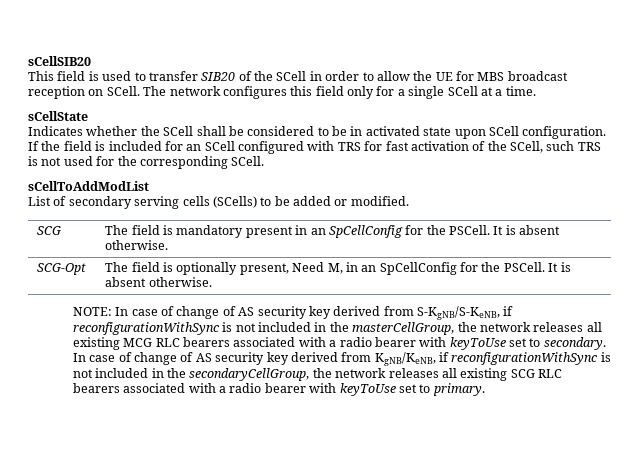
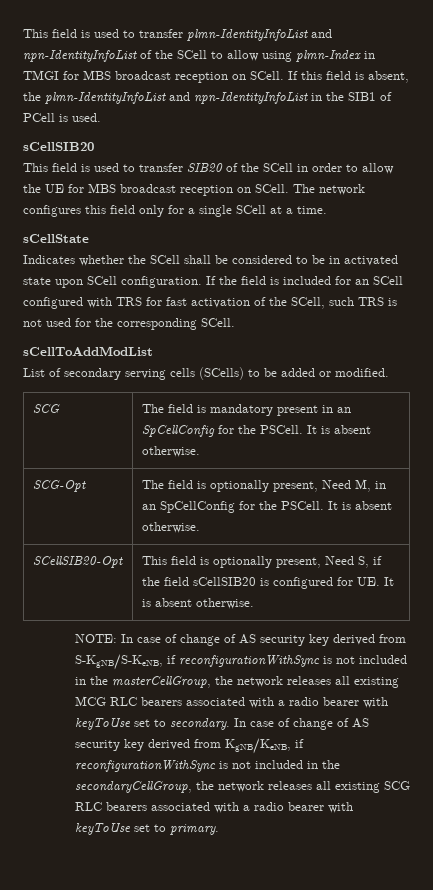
+ This field is used to transfer plmn-IdentityInfoList and npn-IdentityInfoList of the SCell to allow using plmn-Index in TMGI for MBS broadcast reception on SCell. If this field is absent, the plmn-IdentityInfoList and npn-IdentityInfoList in the SIB1 of PCell is used.
+ SCellSIB20-Opt | This field is optionally present, Need S, if the field sCellSIB20 is configured for UE. It is absent otherwise.

